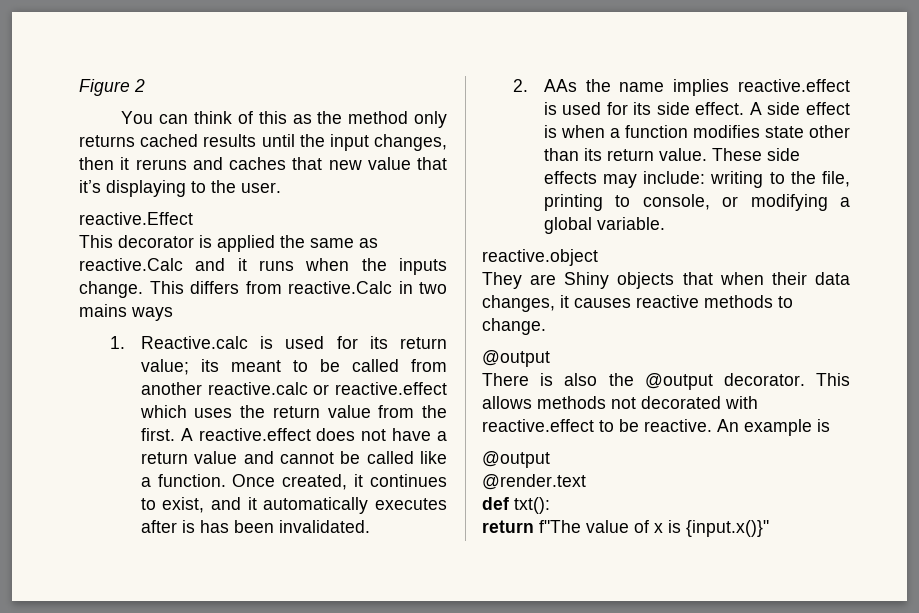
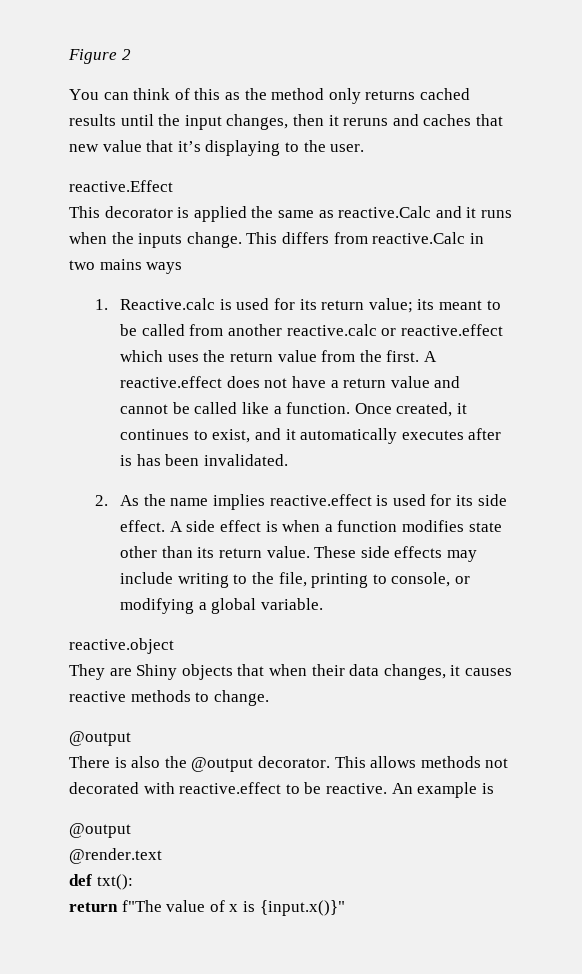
- 2. AAs the name implies reactive.effect is used for its side effect.
+ 2. As the name implies reactive.effect is used for its side effect.
- These side effects may include: writing to the file, printing to console, or modifying a global variable.
+ These side effects may include writing to the file, printing to console, or modifying a global variable.

